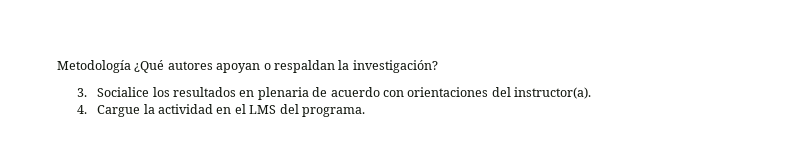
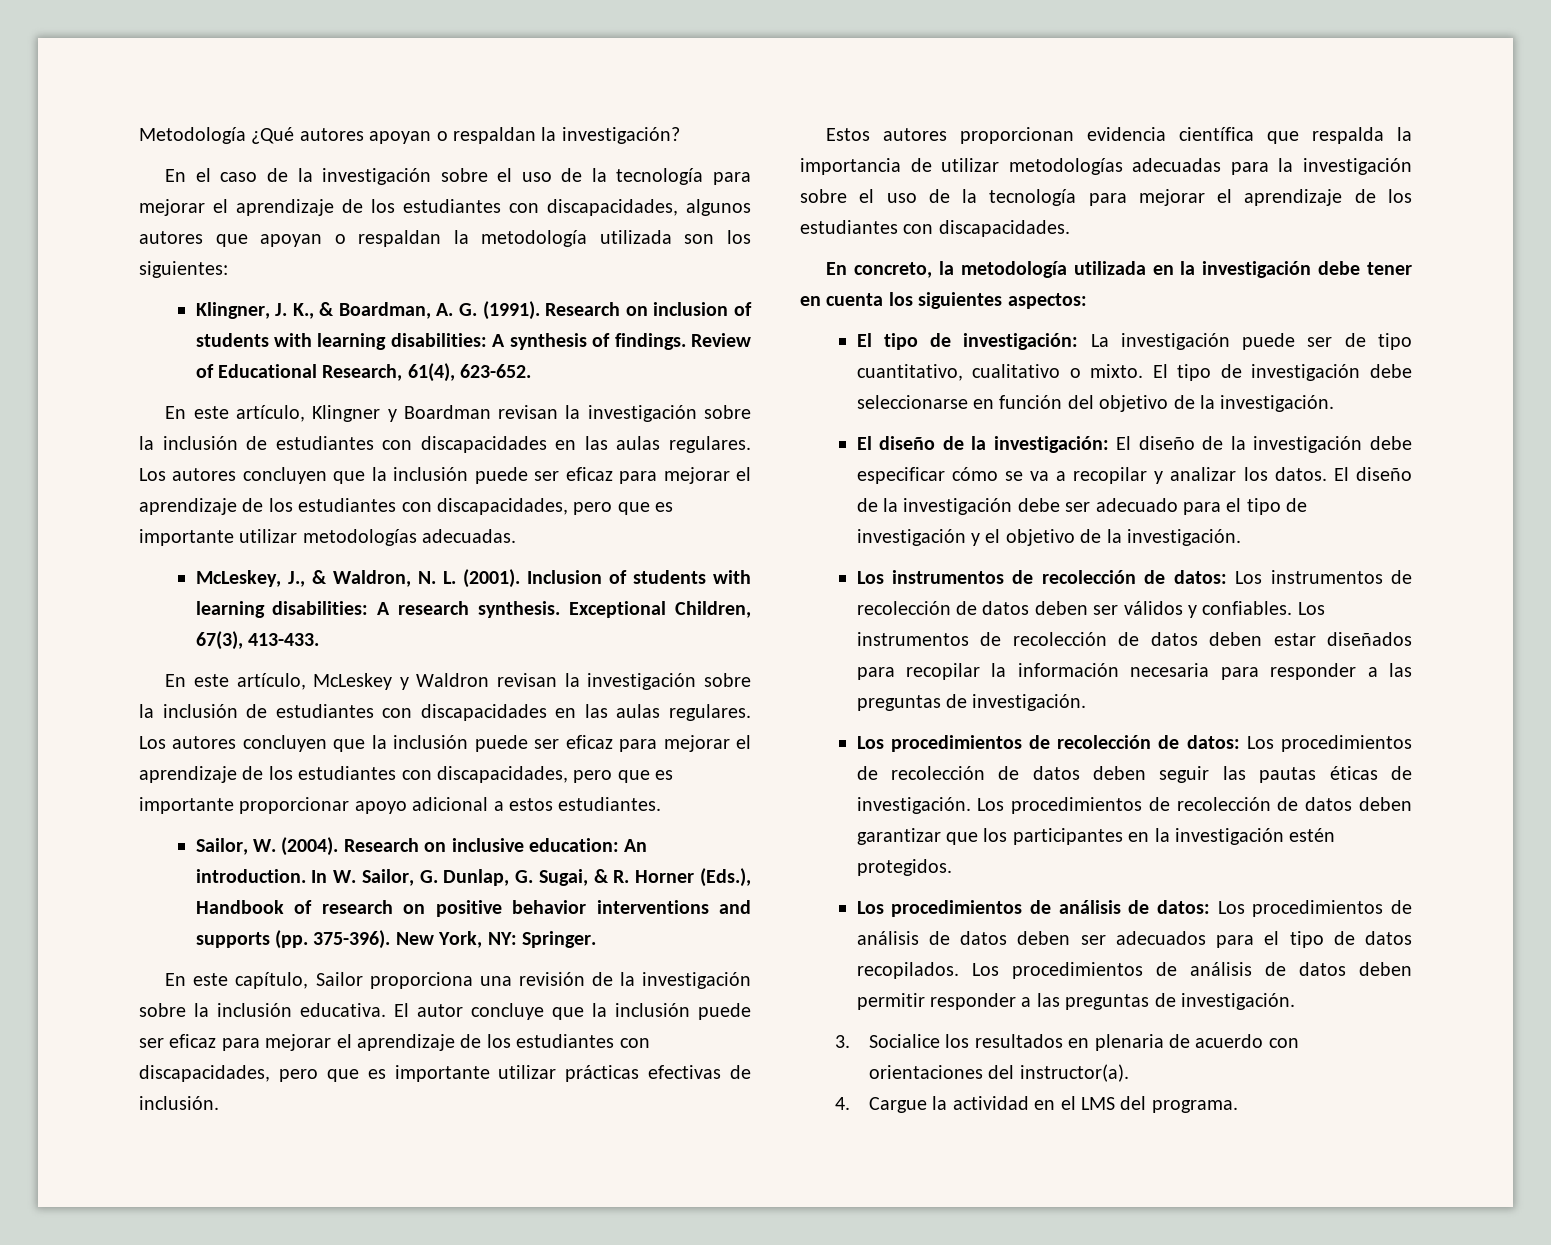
+ En el caso de la investigación sobre el uso de la tecnología para mejorar el aprendizaje de los estudiantes con discapacidades, algunos autores que apoyan o respaldan la metodología utilizada son los siguientes:
+ Klingner, J. K., & Boardman, A. G. (1991). Research on inclusion of students with learning disabilities: A synthesis of findings. Review of Educational Research, 61(4), 623-652.
+ En este artículo, Klingner y Boardman revisan la investigación sobre la inclusión de estudiantes con discapacidades en las aulas regulares. Los autores concluyen que la inclusión puede ser eficaz para mejorar el aprendizaje de los estudiantes con discapacidades, pero que es importante utilizar metodologías adecuadas.
+ McLeskey, J., & Waldron, N. L. (2001). Inclusion of students with learning disabilities: A research synthesis. Exceptional Children, 67(3), 413-433.
+ En este artículo, McLeskey y Waldron revisan la investigación sobre la inclusión de estudiantes con discapacidades en las aulas regulares. Los autores concluyen que la inclusión puede ser eficaz para mejorar el aprendizaje de los estudiantes con discapacidades, pero que es importante proporcionar apoyo adicional a estos estudiantes.
+ Sailor, W. (2004). Research on inclusive education: An introduction. In W. Sailor, G. Dunlap, G. Sugai, & R. Horner (Eds.), Handbook of research on positive behavior interventions and supports (pp. 375-396). New York, NY: Springer.
+ En este capítulo, Sailor proporciona una revisión de la investigación sobre la inclusión educativa. El autor concluye que la inclusión puede ser eficaz para mejorar el aprendizaje de los estudiantes con discapacidades, pero que es importante utilizar prácticas efectivas de inclusión.
+ Estos autores proporcionan evidencia científica que respalda la importancia de utilizar metodologías adecuadas para la investigación sobre el uso de la tecnología para mejorar el aprendizaje de los estudiantes con discapacidades.
+ En concreto, la metodología utilizada en la investigación debe tener en cuenta los siguientes aspectos:
+ El tipo de investigación: La investigación puede ser de tipo cuantitativo, cualitativo o mixto. El tipo de investigación debe seleccionarse en función del objetivo de la investigación.
+ El diseño de la investigación: El diseño de la investigación debe especificar cómo se va a recopilar y analizar los datos. El diseño de la investigación debe ser adecuado para el tipo de investigación y el objetivo de la investigación.
+ Los instrumentos de recolección de datos: Los instrumentos de recolección de datos deben ser válidos y confiables. Los instrumentos de recolección de datos deben estar diseñados para recopilar la información necesaria para responder a las preguntas de investigación.
+ Los procedimientos de recolección de datos: Los procedimientos de recolección de datos deben seguir las pautas éticas de investigación. Los procedimientos de recolección de datos deben garantizar que los participantes en la investigación estén protegidos.
+ Los procedimientos de análisis de datos: Los procedimientos de análisis de datos deben ser adecuados para el tipo de datos recopilados. Los procedimientos de análisis de datos deben permitir responder a las preguntas de investigación.

